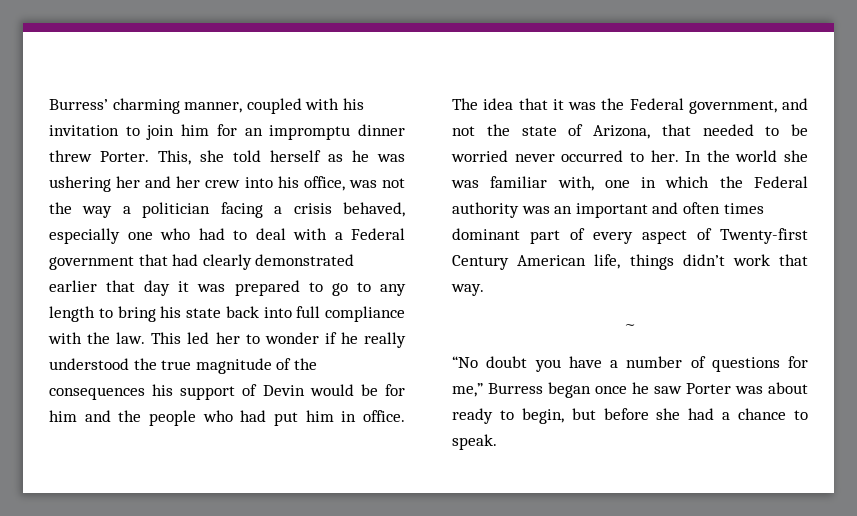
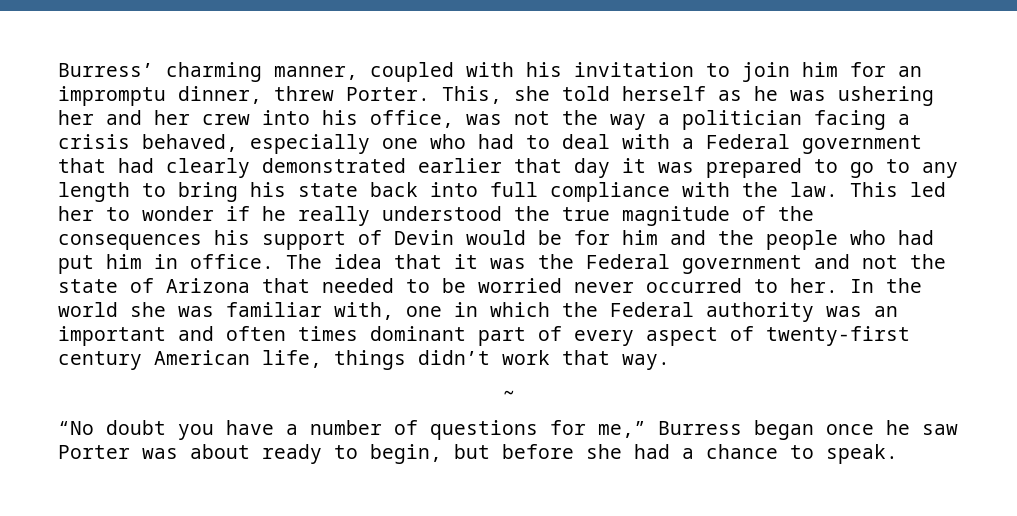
- Burress’ charming manner, coupled with his invitation to join him for an impromptu dinner threw Porter.
+ Burress’ charming manner, coupled with his invitation to join him for an impromptu dinner, threw Porter.
- The idea that it was the Federal government, and not the state of Arizona, that needed to be worried never occurred to her.
+ The idea that it was the Federal government and not the state of Arizona that needed to be worried never occurred to her.
- In the world she was familiar with, one in which the Federal authority was an important and often times dominant part of every aspect of Twenty-first Century American life, things didn’t work that way.
+ In the world she was familiar with, one in which the Federal authority was an important and often times dominant part of every aspect of twenty-first century American life, things didn’t work that way.

